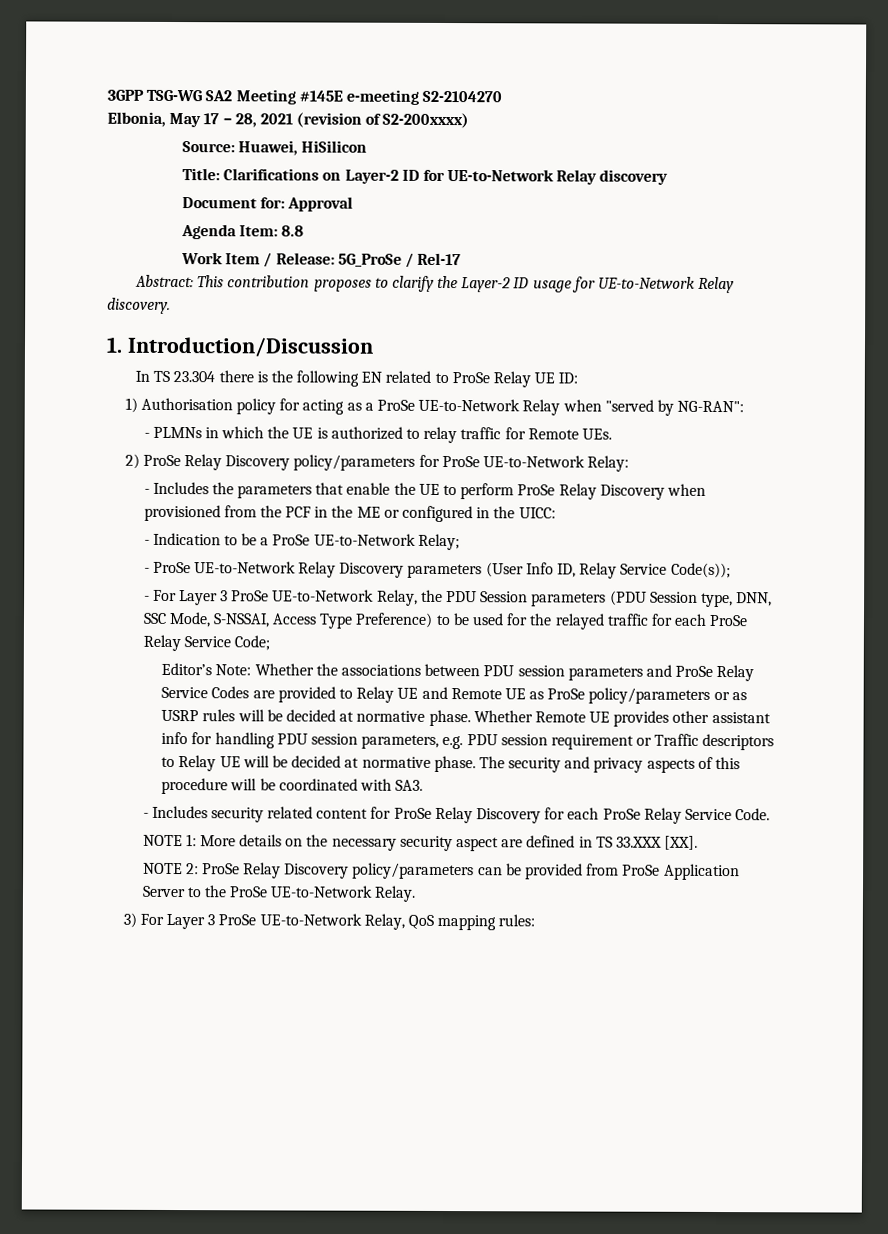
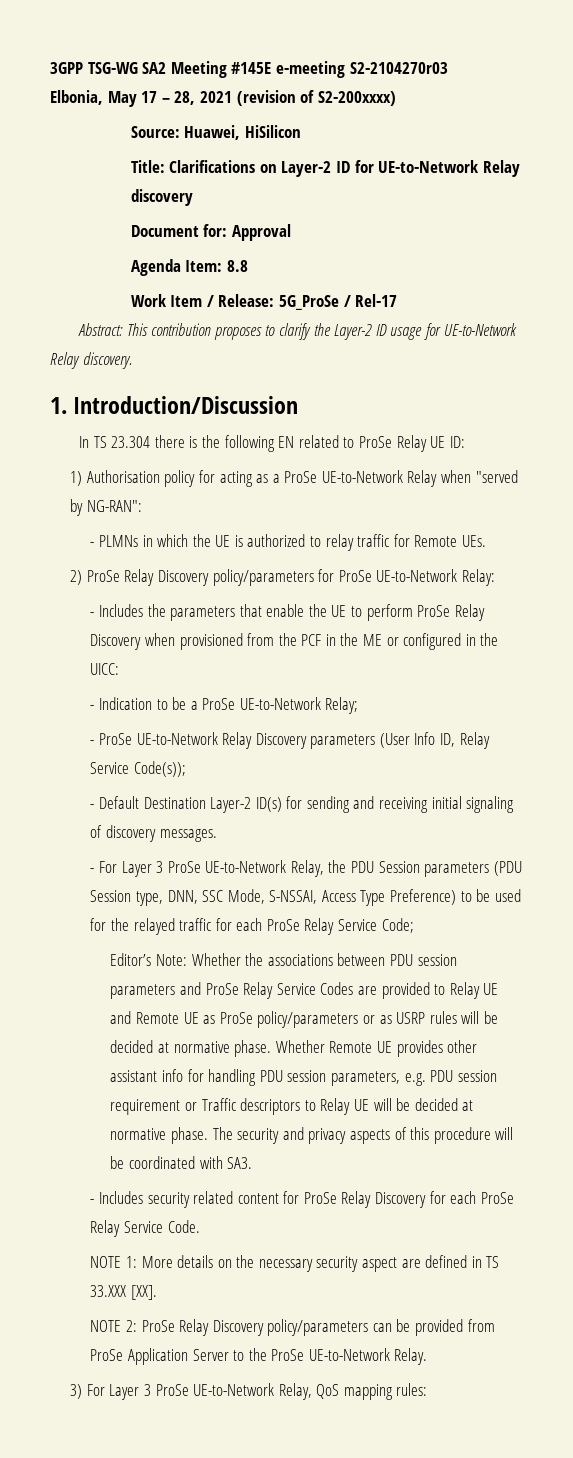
- 3GPP TSG-WG SA2 Meeting #145E e-meeting S2-2104270
+ 3GPP TSG-WG SA2 Meeting #145E e-meeting S2-2104270r03
+ - Default Destination Layer-2 ID(s) for sending and receiving initial signaling of discovery messages.

